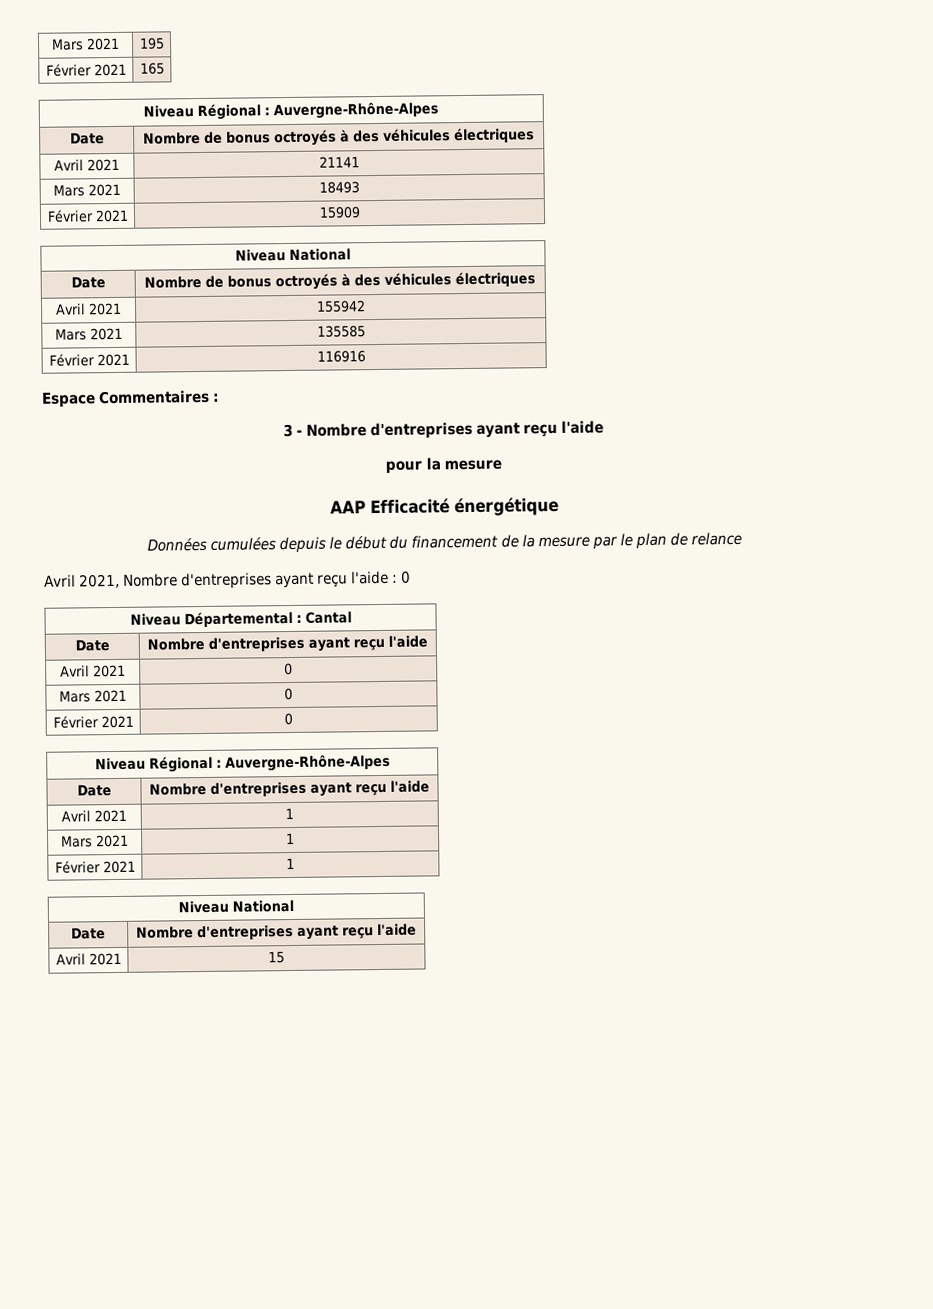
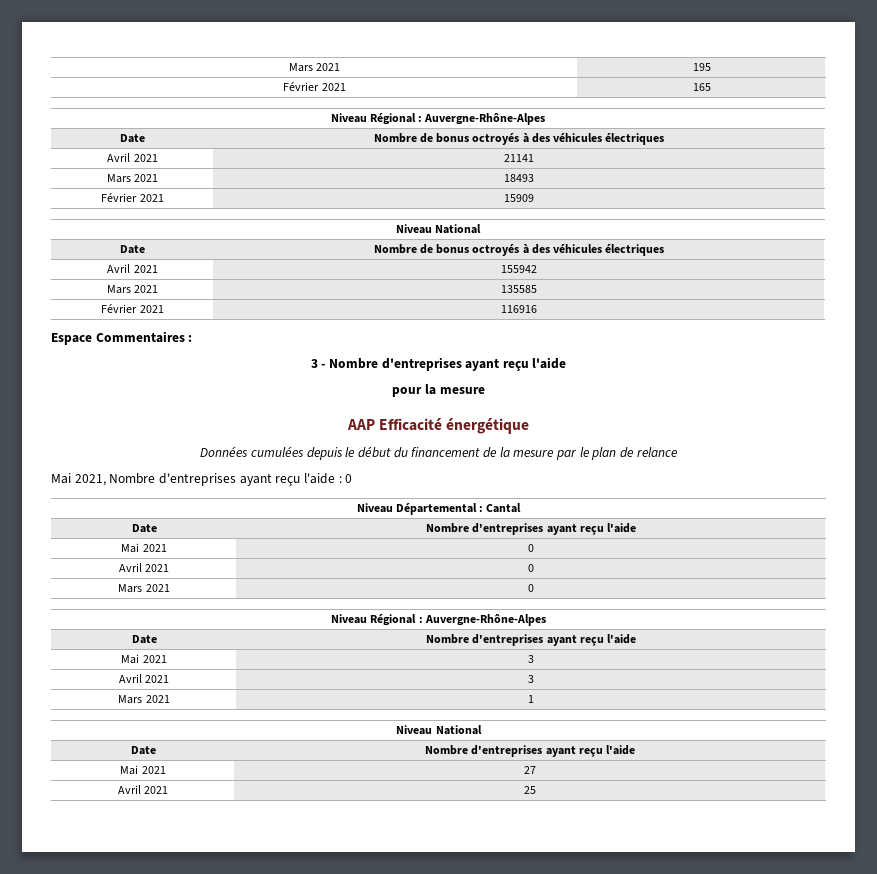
- Avril 2021, Nombre d'entreprises ayant reçu l'aide : 0
+ Mai 2021, Nombre d'entreprises ayant reçu l'aide : 0
+ Mai 2021 | 0
- Février 2021 | 0
- Avril 2021 | 1
+ Mai 2021 | 3
+ Avril 2021 | 3
- Février 2021 | 1
- Avril 2021 | 15
+ Mai 2021 | 27
+ Avril 2021 | 25

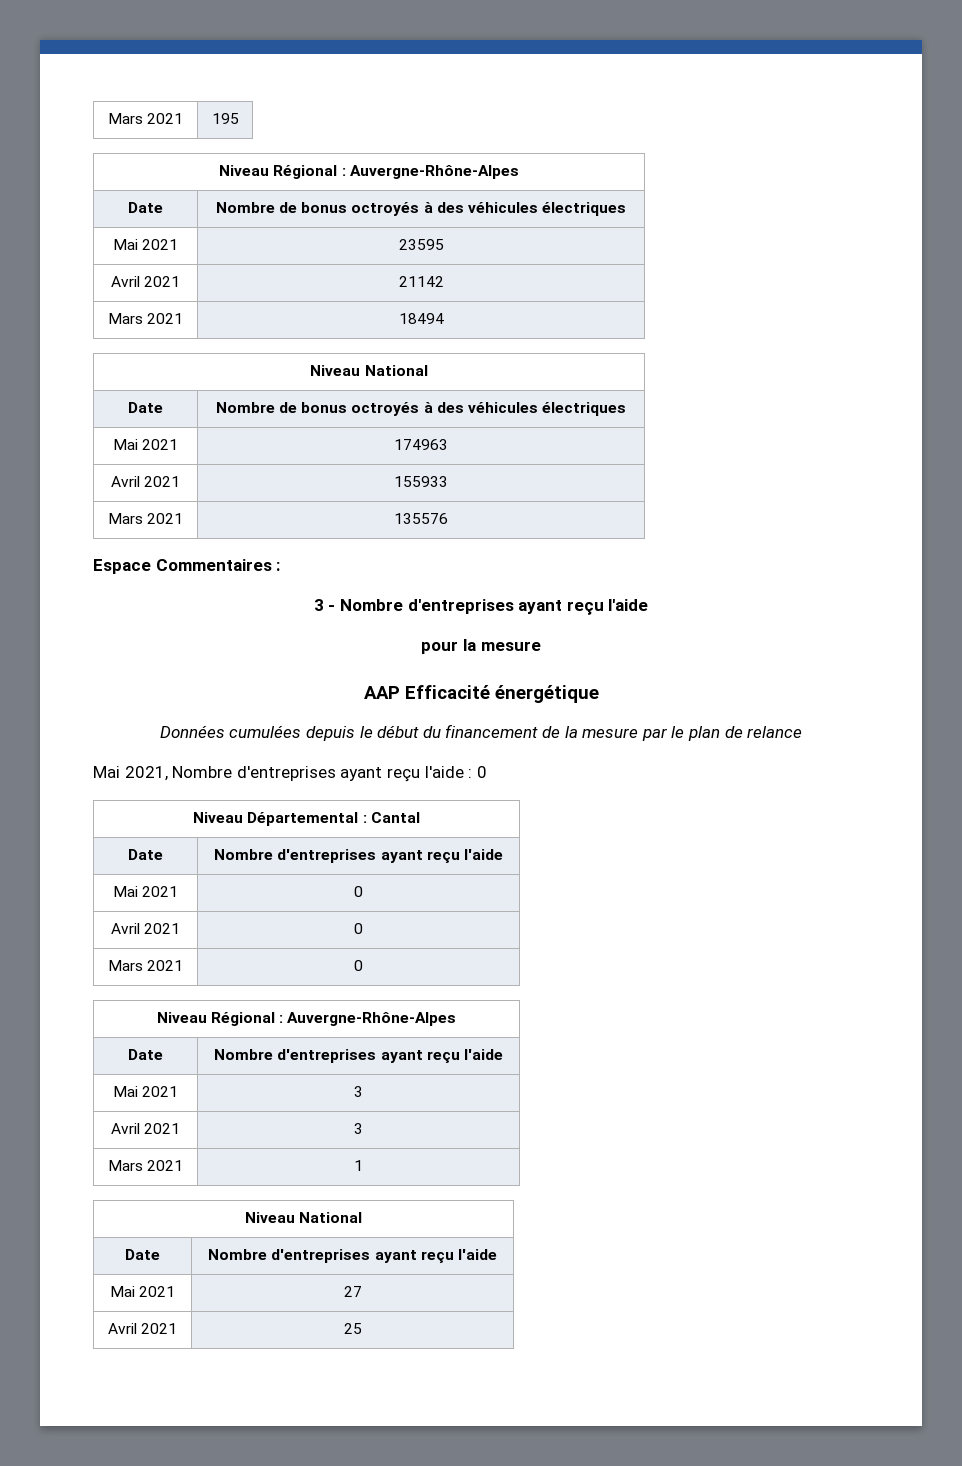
- Février 2021 | 165
- Avril 2021 | 21141
- Mars 2021 | 18493
- Février 2021 | 15909
+ Mai 2021 | 23595
+ Avril 2021 | 21142
+ Mars 2021 | 18494
- Avril 2021 | 155942
- Mars 2021 | 135585
- Février 2021 | 116916
+ Mai 2021 | 174963
+ Avril 2021 | 155933
+ Mars 2021 | 135576

